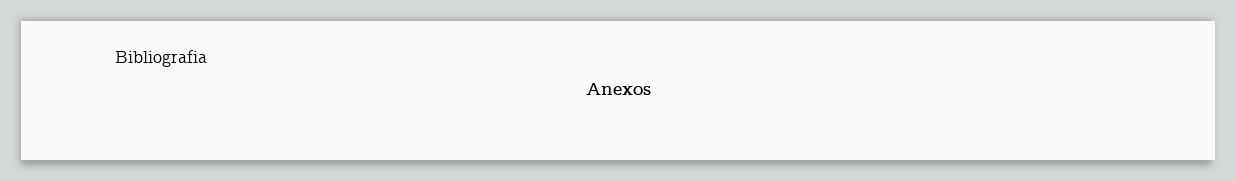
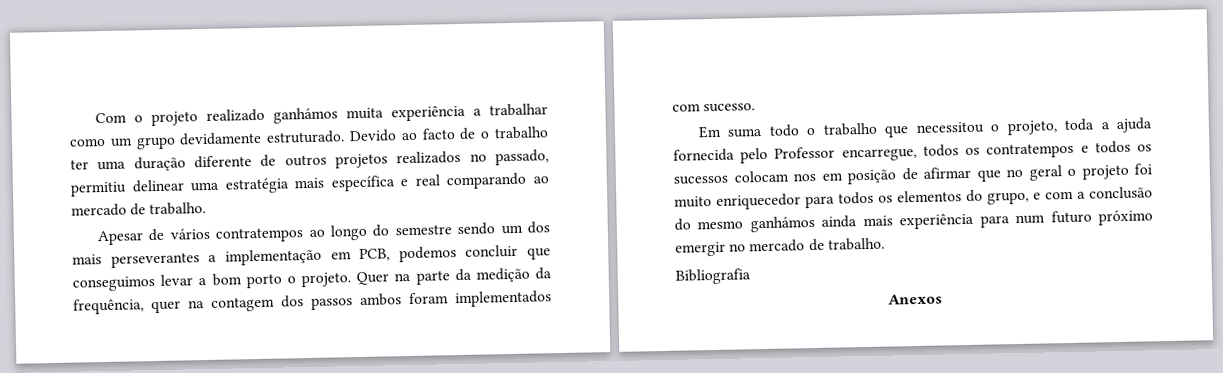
+ Com o projeto realizado ganhámos muita experiência a trabalhar como um grupo devidamente estruturado. Devido ao facto de o trabalho ter uma duração diferente de outros projetos realizados no passado, permitiu delinear uma estratégia mais específica e real comparando ao mercado de trabalho.
+ Apesar de vários contratempos ao longo do semestre sendo um dos mais perseverantes a implementação em PCB, podemos concluir que conseguimos levar a bom porto o projeto. Quer na parte da medição da frequência, quer na contagem dos passos ambos foram implementados com sucesso.
+ Em suma todo o trabalho que necessitou o projeto, toda a ajuda fornecida pelo Professor encarregue, todos os contratempos e todos os sucessos colocam nos em posição de afirmar que no geral o projeto foi muito enriquecedor para todos os elementos do grupo, e com a conclusão do mesmo ganhámos ainda mais experiência para num futuro próximo emergir no mercado de trabalho.

